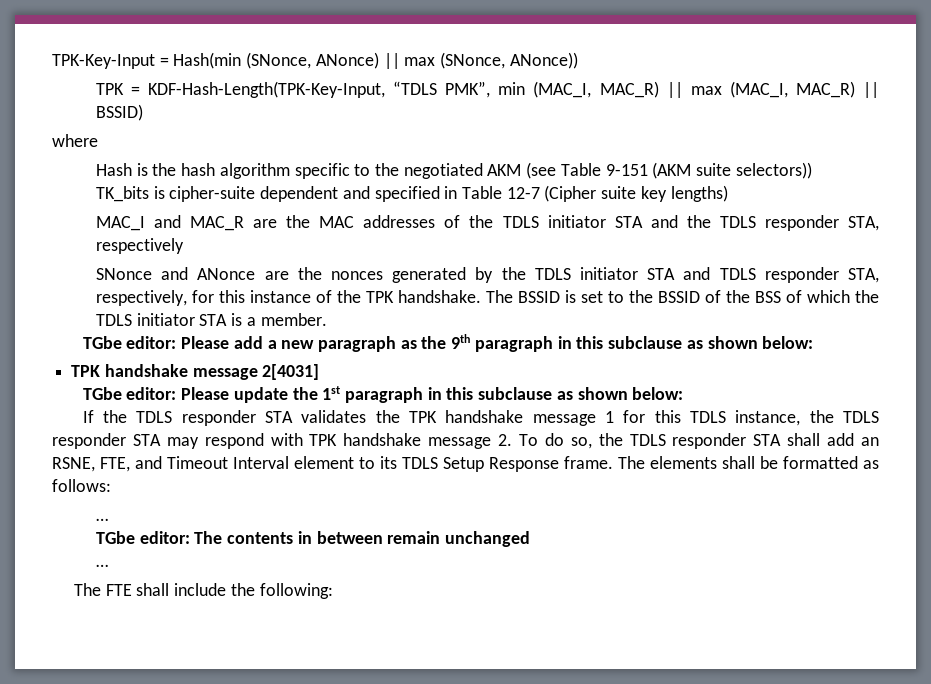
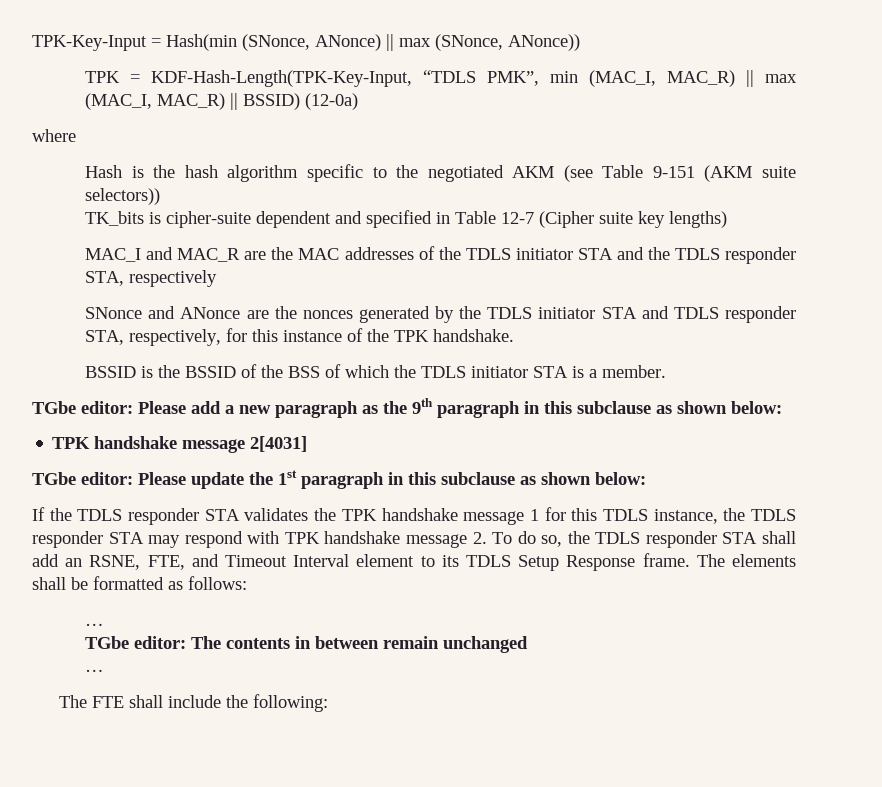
- TPK = KDF-Hash-Length(TPK-Key-Input, “TDLS PMK”, min (MAC_I, MAC_R) || max (MAC_I, MAC_R) || BSSID)
+ TPK = KDF-Hash-Length(TPK-Key-Input, “TDLS PMK”, min (MAC_I, MAC_R) || max (MAC_I, MAC_R) || BSSID) (12-0a)
- SNonce and ANonce are the nonces generated by the TDLS initiator STA and TDLS responder STA, respectively, for this instance of the TPK handshake. The BSSID is set to the BSSID of the BSS of which the TDLS initiator STA is a member.
+ SNonce and ANonce are the nonces generated by the TDLS initiator STA and TDLS responder STA, respectively, for this instance of the TPK handshake.
+ BSSID is the BSSID of the BSS of which the TDLS initiator STA is a member.

